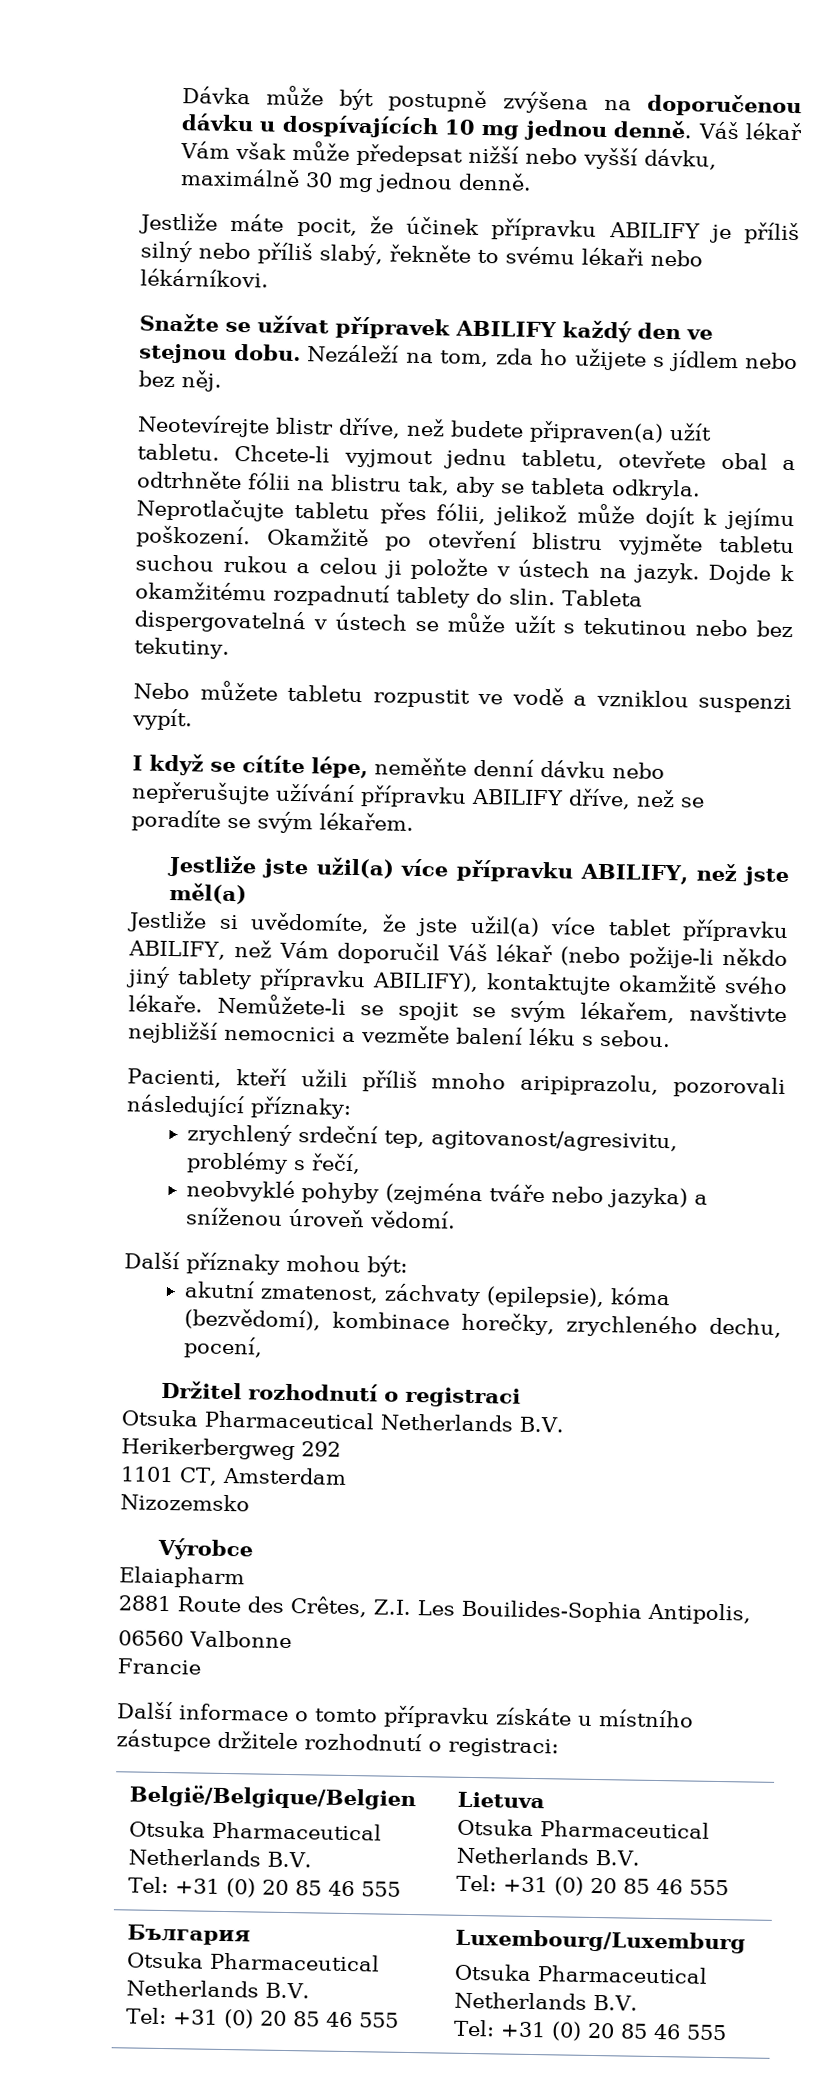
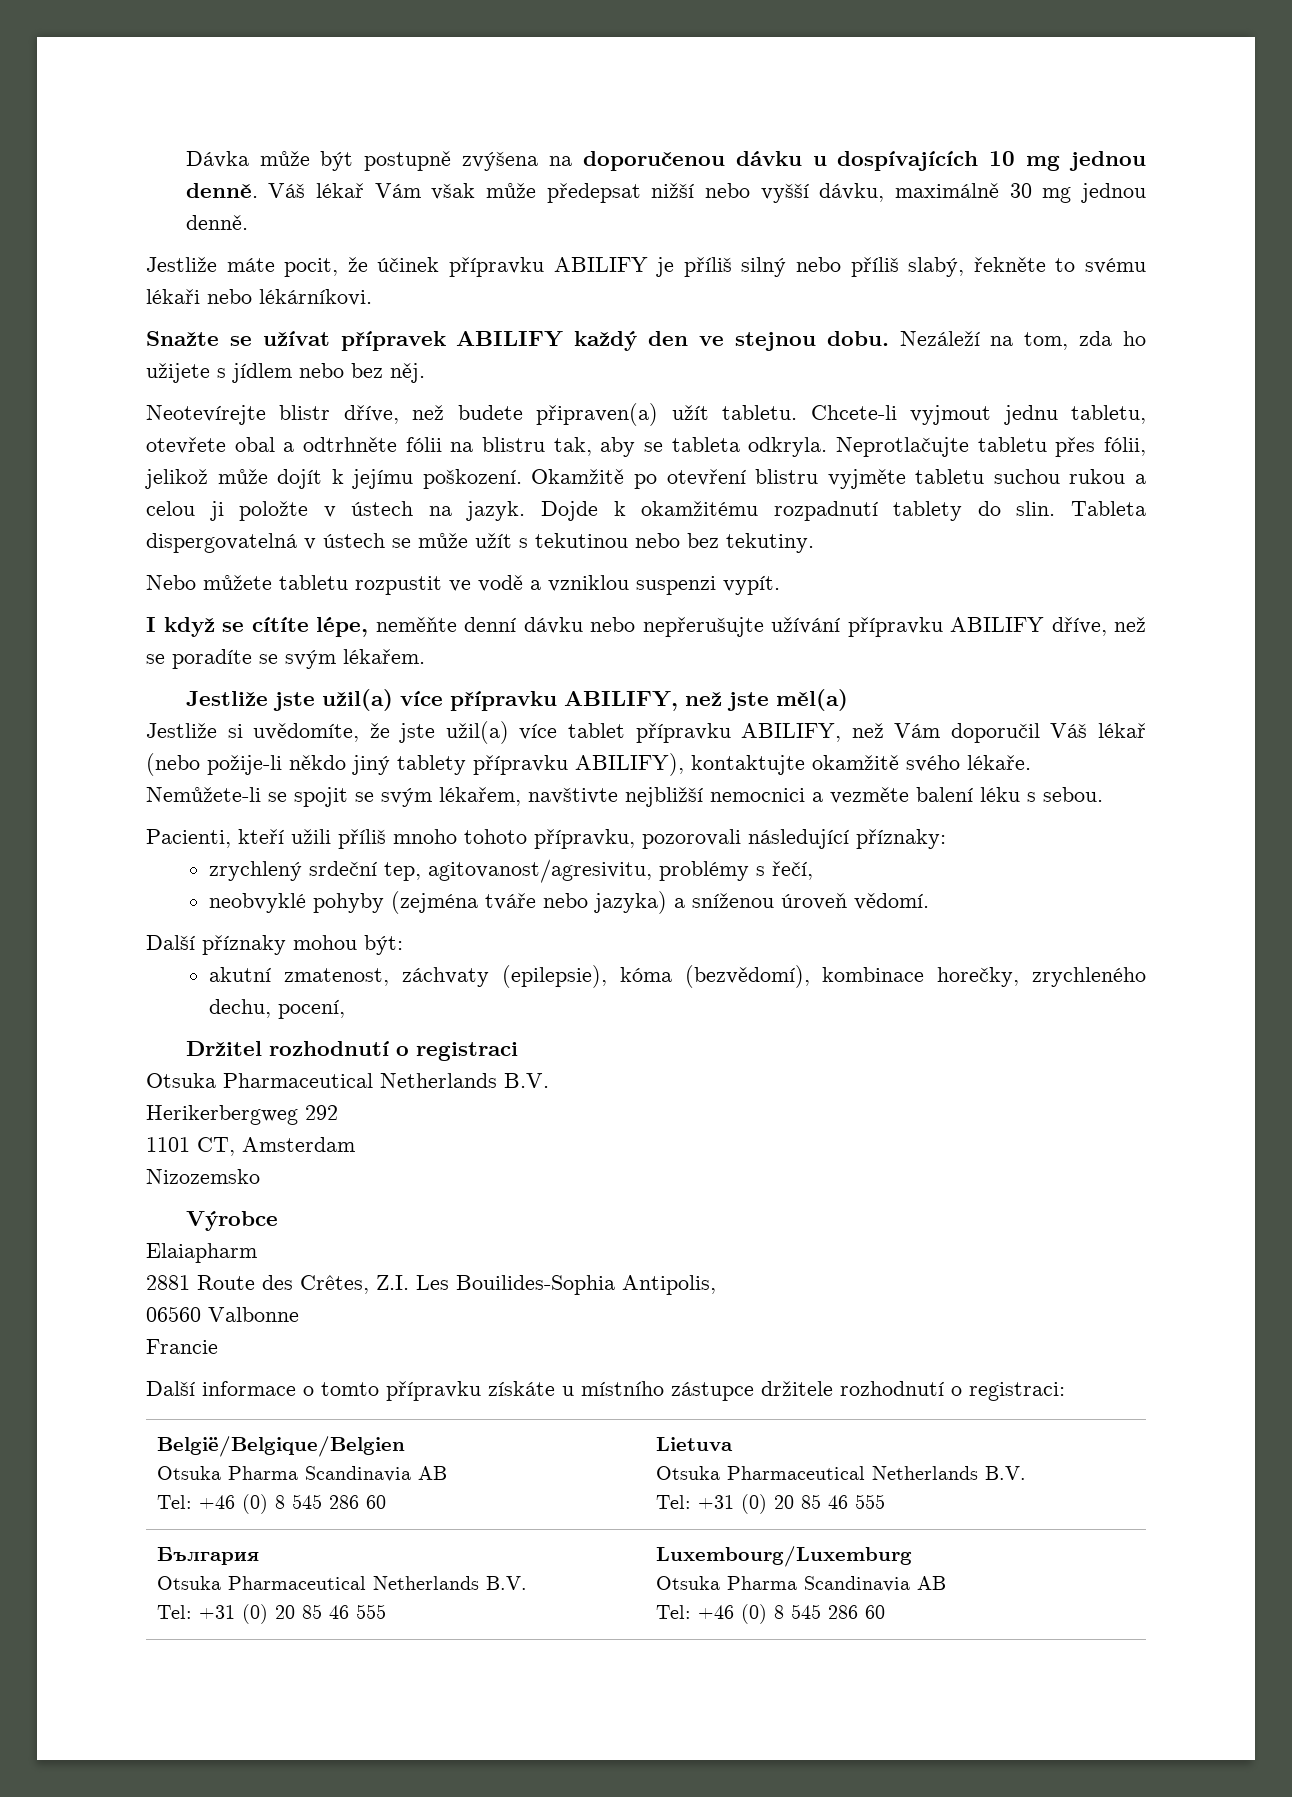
- Pacienti, kteří užili příliš mnoho aripiprazolu, pozorovali následující příznaky:
+ Pacienti, kteří užili příliš mnoho tohoto přípravku, pozorovali následující příznaky:
  België/Belgique/Belgien
- Otsuka Pharmaceutical Netherlands B.V.
- Tel: +31 (0) 20 85 46 555 | Lietuva
+ Otsuka Pharma Scandinavia AB
+ Tel: +46 (0) 8 545 286 60 | Lietuva
  България
  Otsuka Pharmaceutical Netherlands B.V.
  Tel: +31 (0) 20 85 46 555 | Luxembourg/Luxemburg
- Otsuka Pharmaceutical Netherlands B.V.
- Tel: +31 (0) 20 85 46 555
+ Otsuka Pharma Scandinavia AB
+ Tel: +46 (0) 8 545 286 60

